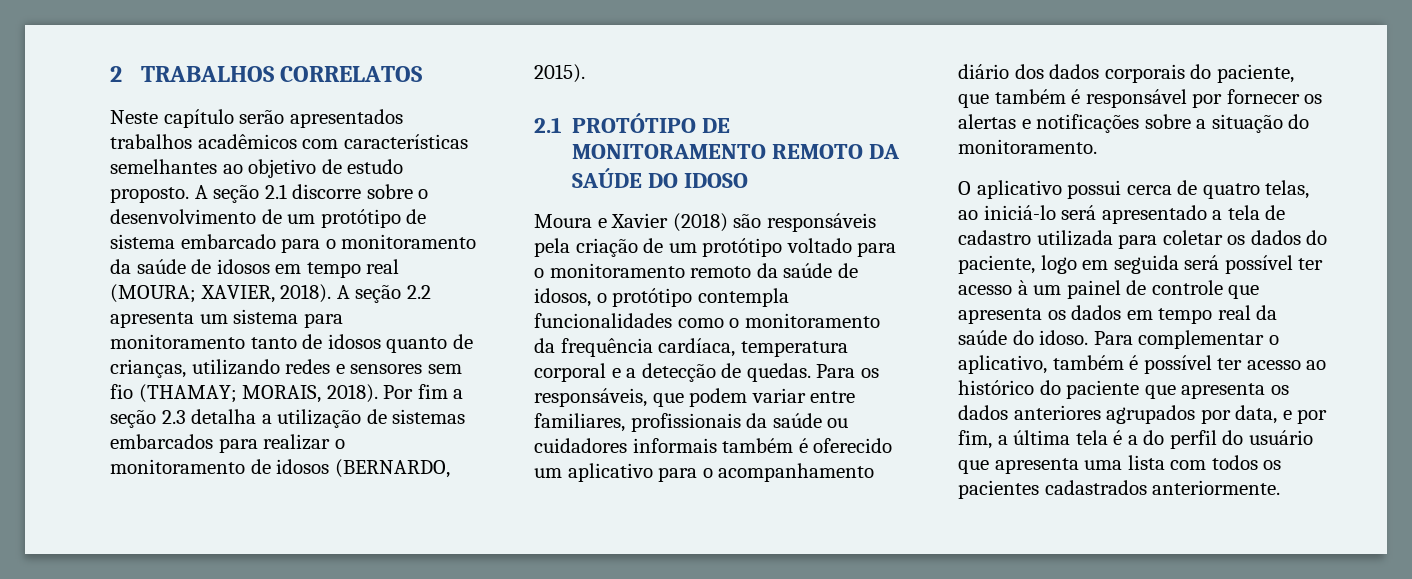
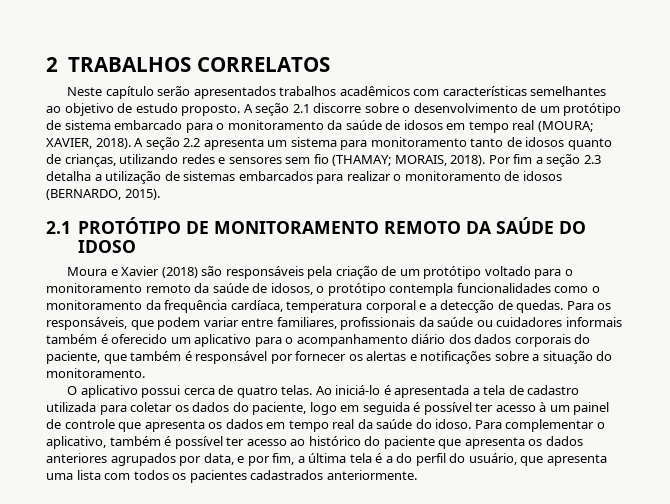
- O aplicativo possui cerca de quatro telas, ao iniciá-lo será apresentado a tela de cadastro utilizada para coletar os dados do paciente, logo em seguida será possível ter acesso à um painel de controle que apresenta os dados em tempo real da saúde do idoso.
+ O aplicativo possui cerca de quatro telas. Ao iniciá-lo é apresentada a tela de cadastro utilizada para coletar os dados do paciente, logo em seguida é possível ter acesso à um painel de controle que apresenta os dados em tempo real da saúde do idoso.
- Para complementar o aplicativo, também é possível ter acesso ao histórico do paciente que apresenta os dados anteriores agrupados por data, e por fim, a última tela é a do perfil do usuário que apresenta uma lista com todos os pacientes cadastrados anteriormente.
+ Para complementar o aplicativo, também é possível ter acesso ao histórico do paciente que apresenta os dados anteriores agrupados por data, e por fim, a última tela é a do perfil do usuário, que apresenta uma lista com todos os pacientes cadastrados anteriormente.

